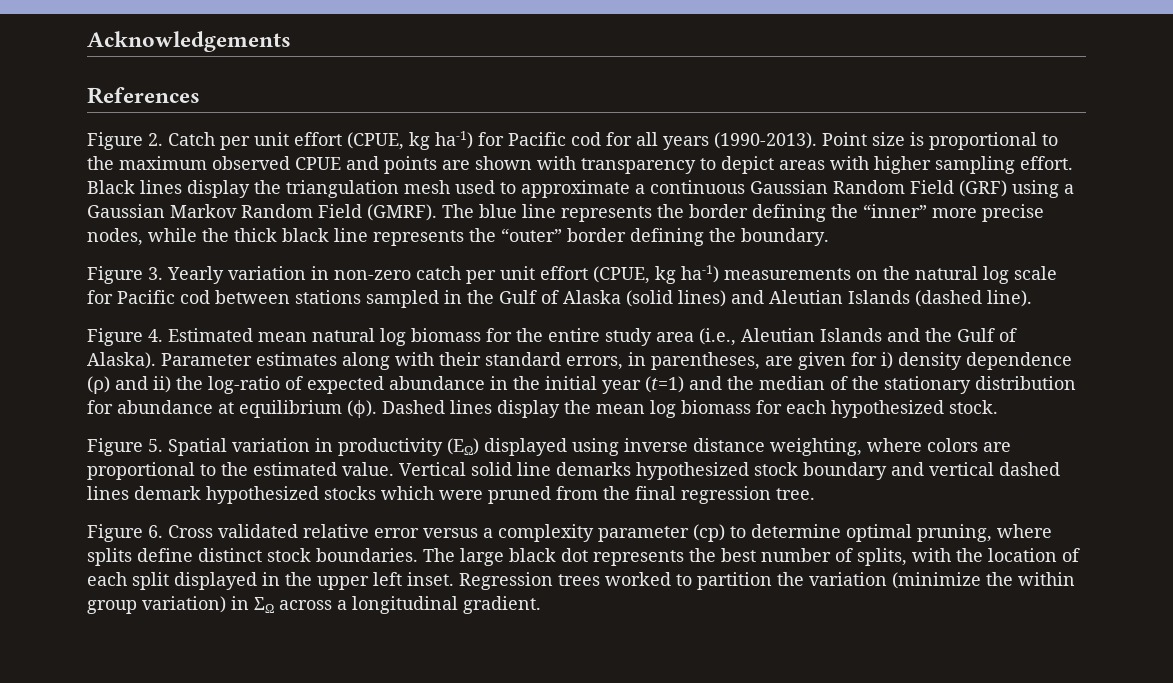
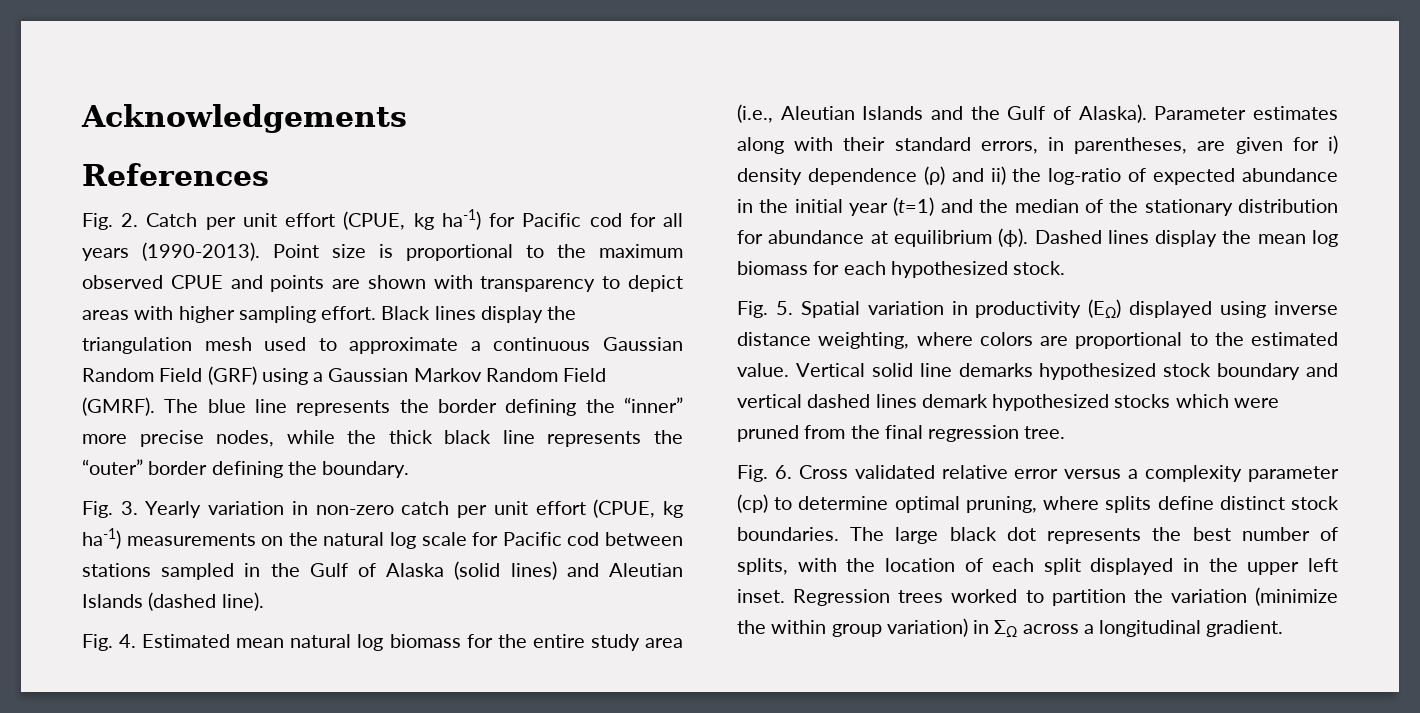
- Figure 2. Catch per unit effort (CPUE, kg ha-1) for Pacific cod for all years (1990-2013).
+ Fig. 2. Catch per unit effort (CPUE, kg ha-1) for Pacific cod for all years (1990-2013).
- Figure 3. Yearly variation in non-zero catch per unit effort (CPUE, kg ha-1) measurements on the natural log scale for Pacific cod between stations sampled in the Gulf of Alaska (solid lines) and Aleutian Islands (dashed line).
+ Fig. 3. Yearly variation in non-zero catch per unit effort (CPUE, kg ha-1) measurements on the natural log scale for Pacific cod between stations sampled in the Gulf of Alaska (solid lines) and Aleutian Islands (dashed line).
- Figure 4. Estimated mean natural log biomass for the entire study area (i.e., Aleutian Islands and the Gulf of Alaska).
+ Fig. 4. Estimated mean natural log biomass for the entire study area (i.e., Aleutian Islands and the Gulf of Alaska).
- Figure 5. Spatial variation in productivity (EΩ) displayed using inverse distance weighting, where colors are proportional to the estimated value.
+ Fig. 5. Spatial variation in productivity (EΩ) displayed using inverse distance weighting, where colors are proportional to the estimated value.
- Figure 6. Cross validated relative error versus a complexity parameter (cp) to determine optimal pruning, where splits define distinct stock boundaries.
+ Fig. 6. Cross validated relative error versus a complexity parameter (cp) to determine optimal pruning, where splits define distinct stock boundaries.

